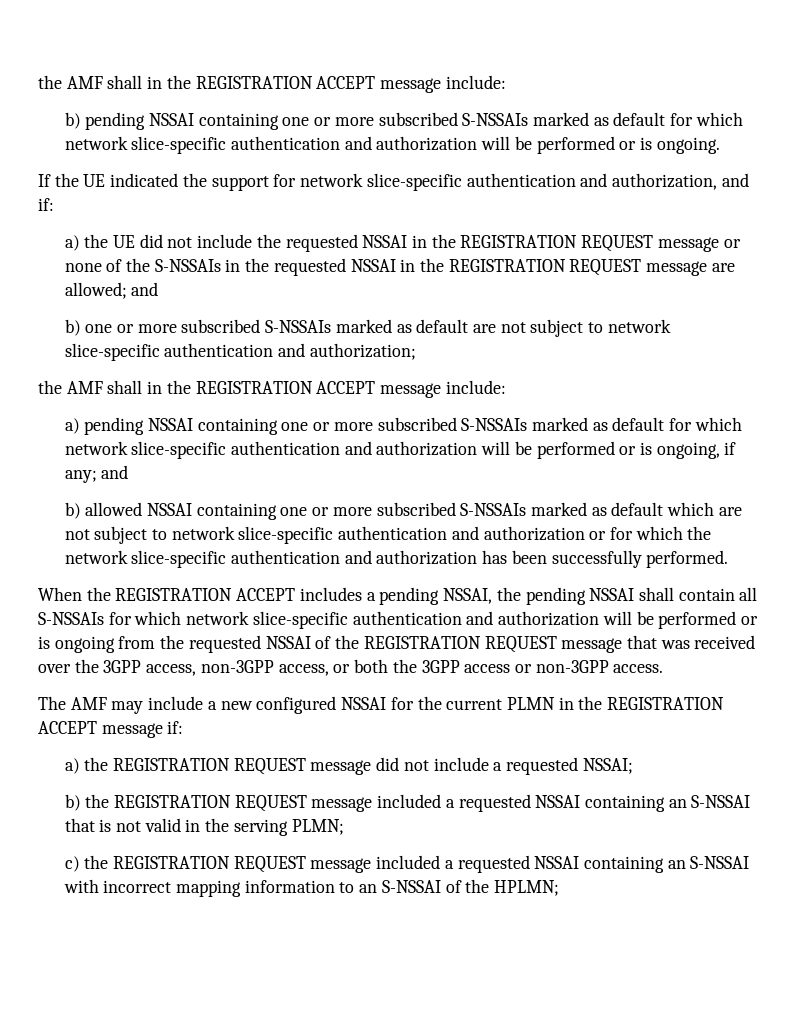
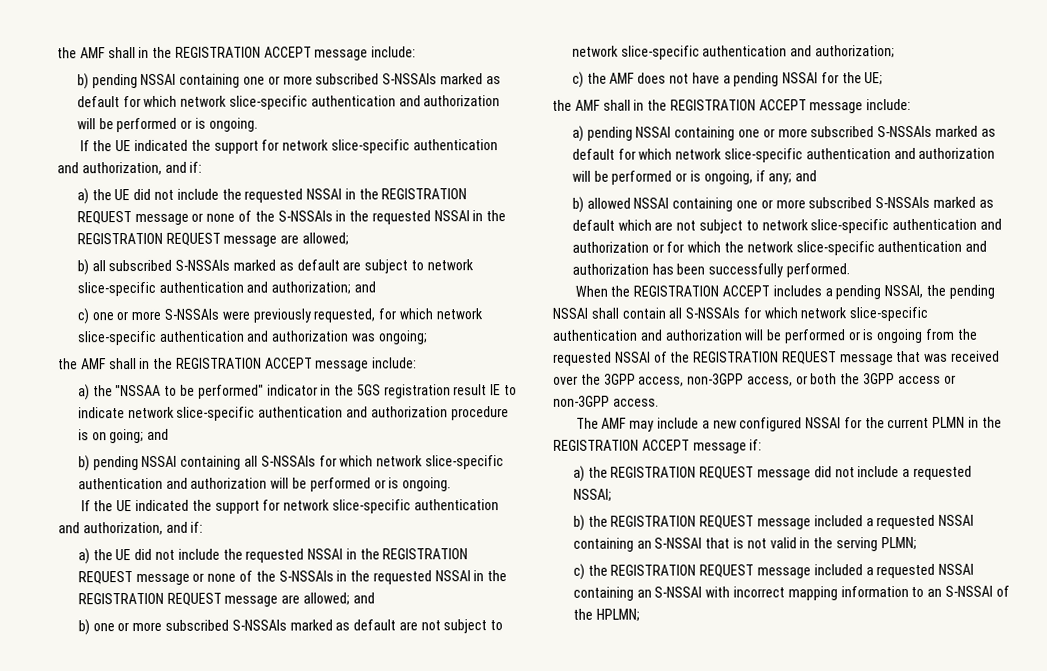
  b) pending NSSAI containing one or more subscribed S-NSSAIs marked as default for which network slice-specific authentication and authorization will be performed or is ongoing.
+ If the UE indicated the support for network slice-specific authentication and authorization, and if:
+ a) the UE did not include the requested NSSAI in the REGISTRATION REQUEST message or none of the S-NSSAIs in the requested NSSAI in the REGISTRATION REQUEST message are allowed;
+ b) all subscribed S-NSSAIs marked as default are subject to network slice-specific authentication and authorization; and
+ c) one or more S-NSSAIs were previously requested, for which network slice-specific authentication and authorization was ongoing;
+ the AMF shall in the REGISTRATION ACCEPT message include:
+ a) the "NSSAA to be performed" indicator in the 5GS registration result IE to indicate network slice-specific authentication and authorization procedure is on going; and
+ b) pending NSSAI containing all S-NSSAIs for which network slice-specific authentication and authorization will be performed or is ongoing.
+ c) the AMF does not have a pending NSSAI for the UE;

